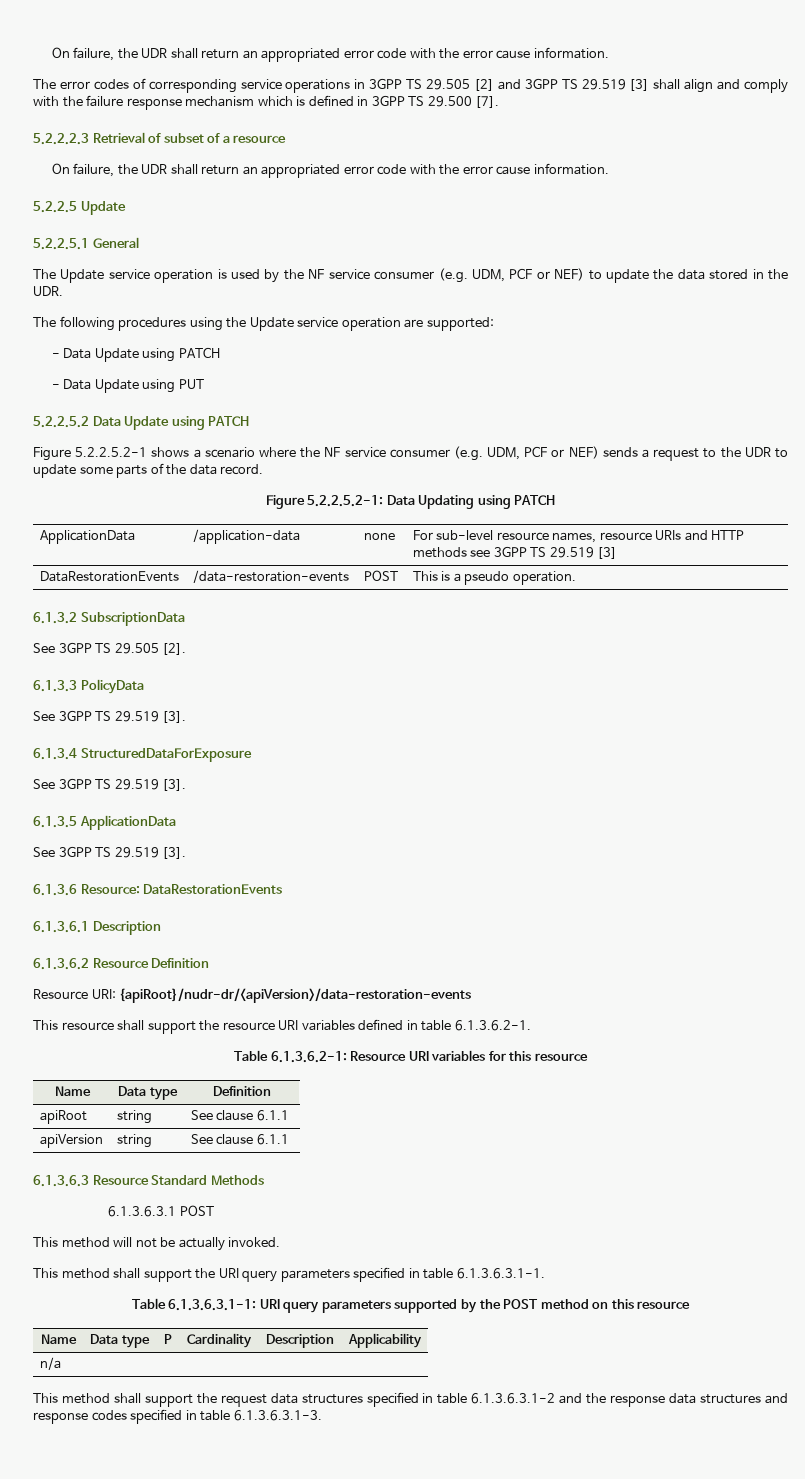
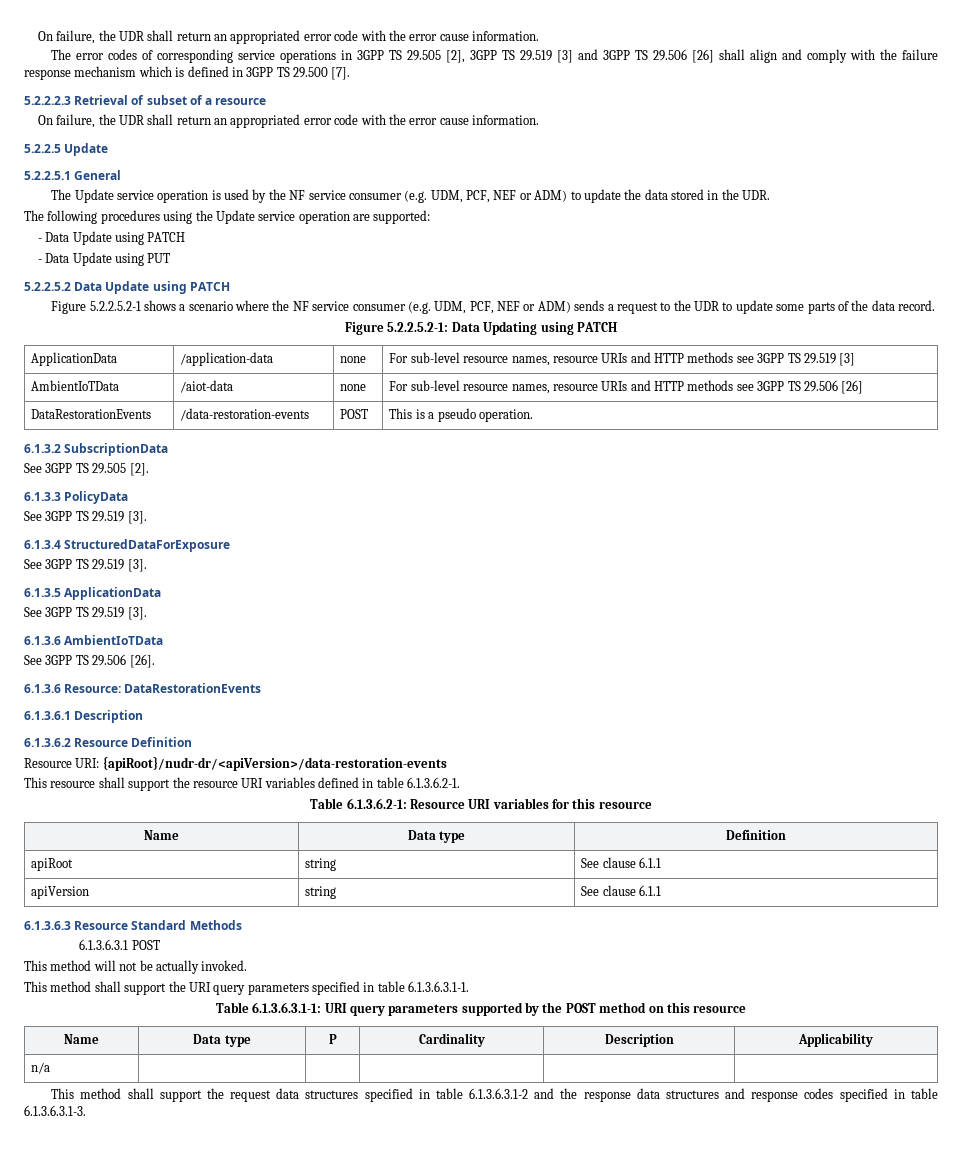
- The error codes of corresponding service operations in 3GPP TS 29.505 [2] and 3GPP TS 29.519 [3] shall align and comply with the failure response mechanism which is defined in 3GPP TS 29.500 [7].
+ The error codes of corresponding service operations in 3GPP TS 29.505 [2], 3GPP TS 29.519 [3] and 3GPP TS 29.506 [26] shall align and comply with the failure response mechanism which is defined in 3GPP TS 29.500 [7].
- The Update service operation is used by the NF service consumer (e.g. UDM, PCF or NEF) to update the data stored in the UDR.
+ The Update service operation is used by the NF service consumer (e.g. UDM, PCF, NEF or ADM) to update the data stored in the UDR.
- Figure 5.2.2.5.2-1 shows a scenario where the NF service consumer (e.g. UDM, PCF or NEF) sends a request to the UDR to update some parts of the data record.
+ Figure 5.2.2.5.2-1 shows a scenario where the NF service consumer (e.g. UDM, PCF, NEF or ADM) sends a request to the UDR to update some parts of the data record.
+ AmbientIoTData | /aiot-data | none | For sub-level resource names, resource URIs and HTTP methods see 3GPP TS 29.506 [26]
+ 6.1.3.6 AmbientIoTData
+ See 3GPP TS 29.506 [26].

